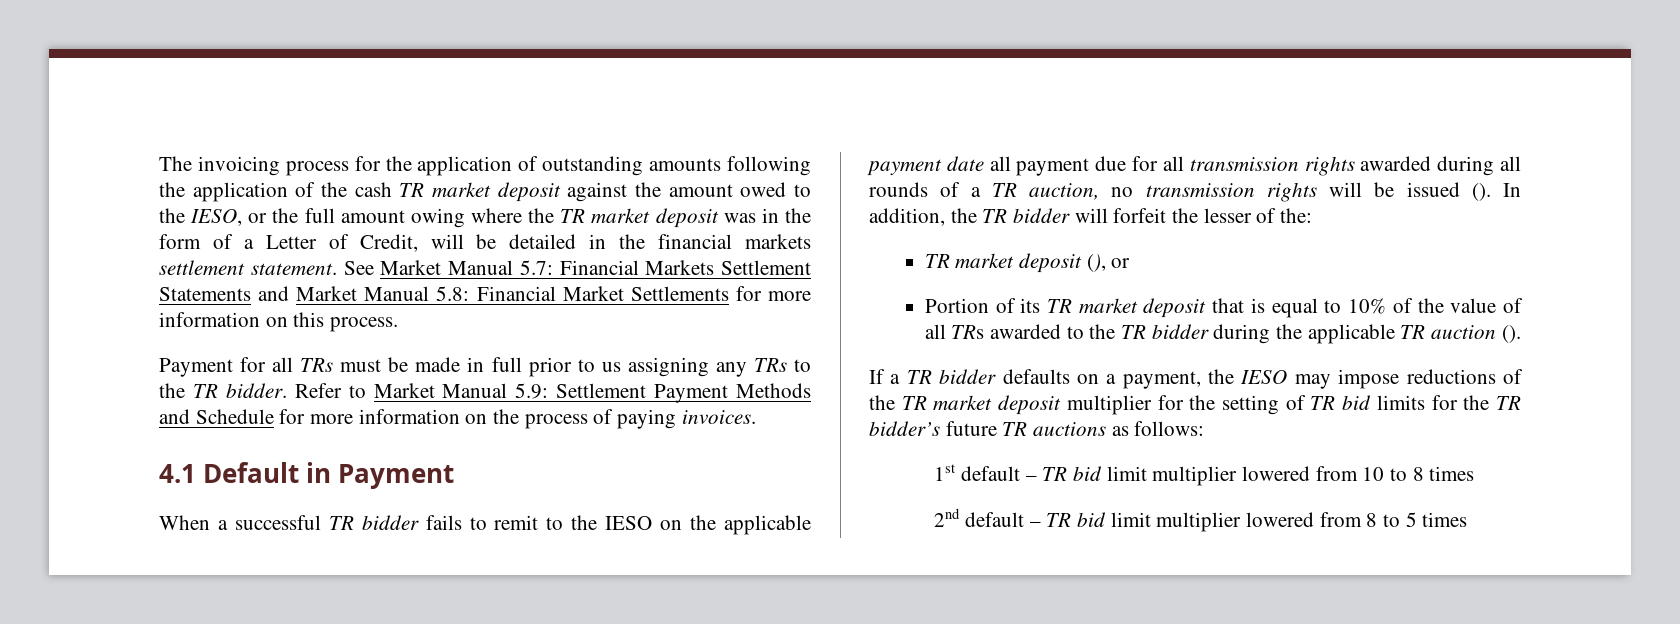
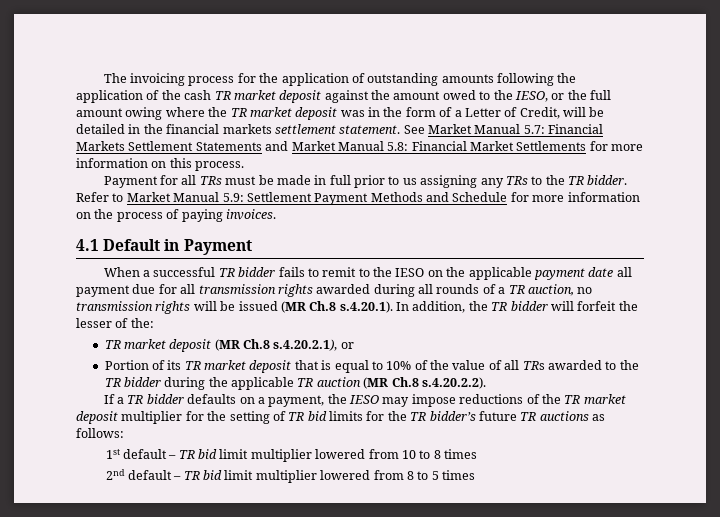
- When a successful TR bidder fails to remit to the IESO on the applicable payment date all payment due for all transmission rights awarded during all rounds of a TR auction, no transmission rights will be issued (). In addition, the TR bidder will forfeit the lesser of the:
+ When a successful TR bidder fails to remit to the IESO on the applicable payment date all payment due for all transmission rights awarded during all rounds of a TR auction, no transmission rights will be issued (MR Ch.8 s.4.20.1). In addition, the TR bidder will forfeit the lesser of the:
- TR market deposit (), or
+ TR market deposit (MR Ch.8 s.4.20.2.1), or
- Portion of its TR market deposit that is equal to 10% of the value of all TRs awarded to the TR bidder during the applicable TR auction ().
+ Portion of its TR market deposit that is equal to 10% of the value of all TRs awarded to the TR bidder during the applicable TR auction (MR Ch.8 s.4.20.2.2).

